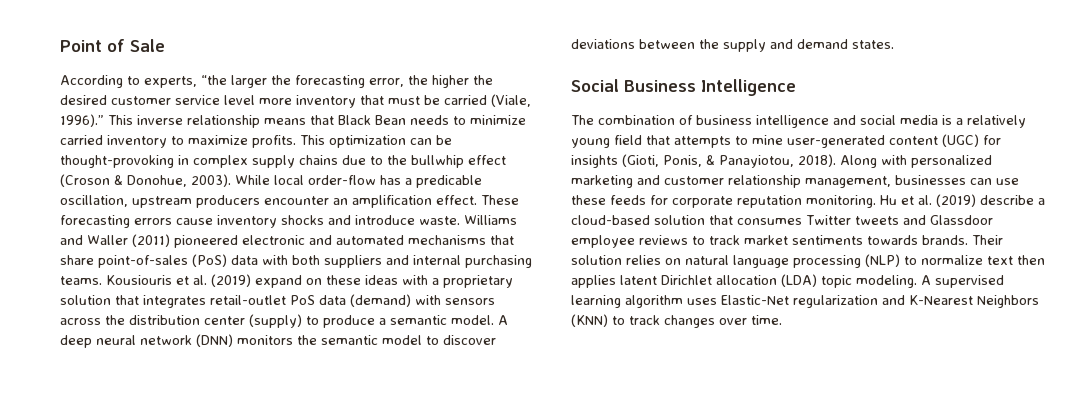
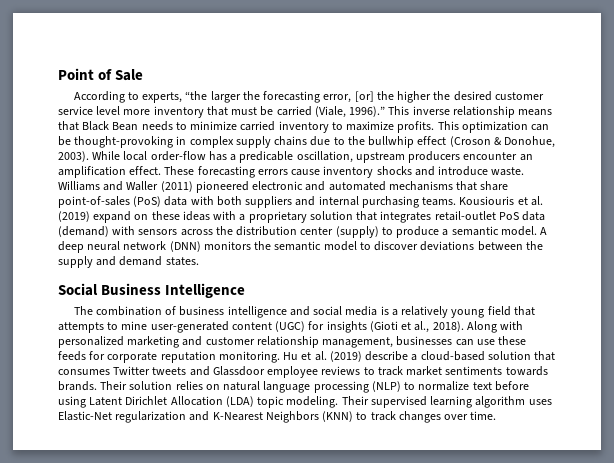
- According to experts, “the larger the forecasting error, the higher the desired customer service level more inventory that must be carried (Viale, 1996).”
+ According to experts, “the larger the forecasting error, [or] the higher the desired customer service level more inventory that must be carried (Viale, 1996).”
- The combination of business intelligence and social media is a relatively young field that attempts to mine user-generated content (UGC) for insights (Gioti, Ponis, & Panayiotou, 2018).
+ The combination of business intelligence and social media is a relatively young field that attempts to mine user-generated content (UGC) for insights (Gioti et al., 2018).
- Their solution relies on natural language processing (NLP) to normalize text then applies latent Dirichlet allocation (LDA) topic modeling.
+ Their solution relies on natural language processing (NLP) to normalize text before using Latent Dirichlet Allocation (LDA) topic modeling.
- A supervised learning algorithm uses Elastic-Net regularization and K-Nearest Neighbors (KNN) to track changes over time.
+ Their supervised learning algorithm uses Elastic-Net regularization and K-Nearest Neighbors (KNN) to track changes over time.

